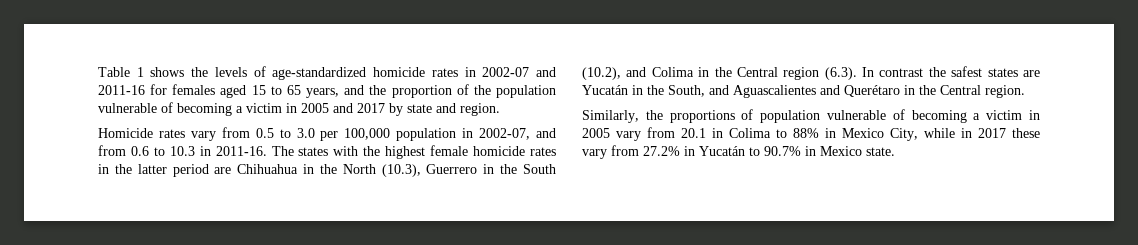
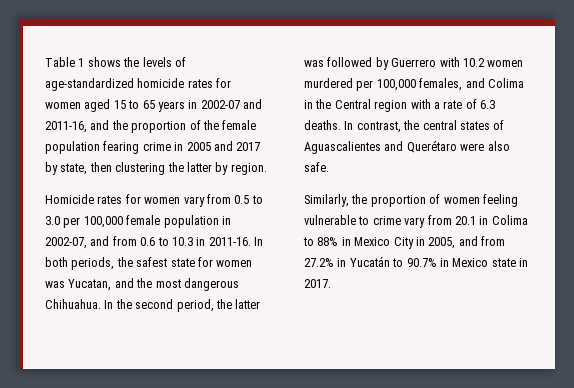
- Table 1 shows the levels of age-standardized homicide rates in 2002-07 and 2011-16 for females aged 15 to 65 years, and the proportion of the population vulnerable of becoming a victim in 2005 and 2017 by state and region.
+ Table 1 shows the levels of age-standardized homicide rates for women aged 15 to 65 years in 2002-07 and 2011-16, and the proportion of the female population fearing crime in 2005 and 2017 by state, then clustering the latter by region.
- Homicide rates vary from 0.5 to 3.0 per 100,000 population in 2002-07, and from 0.6 to 10.3 in 2011-16.
+ Homicide rates for women vary from 0.5 to 3.0 per 100,000 female population in 2002-07, and from 0.6 to 10.3 in 2011-16.
- The states with the highest female homicide rates in the latter period are Chihuahua in the North (10.3), Guerrero in the South (10.2), and Colima in the Central region (6.3). In contrast the safest states are Yucatán in the South, and Aguascalientes and Querétaro in the Central region.
- Similarly, the proportions of population vulnerable of becoming a victim in 2005 vary from 20.1 in Colima to 88% in Mexico City, while in 2017 these vary from 27.2% in Yucatán to 90.7% in Mexico state.
+ In both periods, the safest state for women was Yucatan, and the most dangerous Chihuahua. In the second period, the latter was followed by Guerrero with 10.2 women murdered per 100,000 females, and Colima in the Central region with a rate of 6.3 deaths. In contrast, the central states of Aguascalientes and Querétaro were also safe.
+ Similarly, the proportion of women feeling vulnerable to crime vary from 20.1 in Colima to 88% in Mexico City in 2005, and from 27.2% in Yucatán to 90.7% in Mexico state in 2017.

